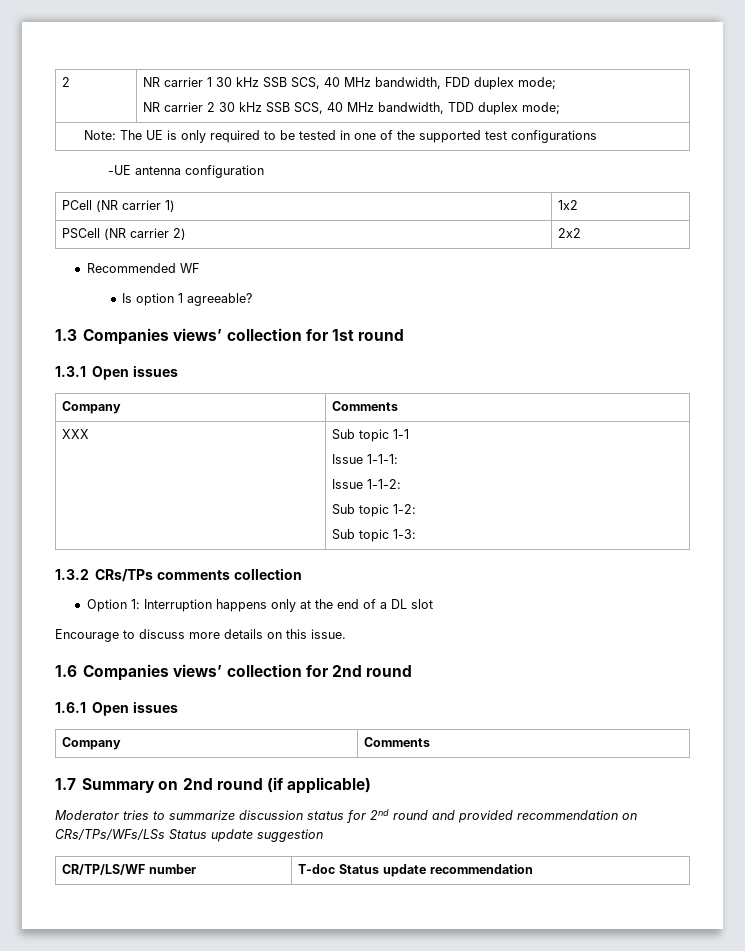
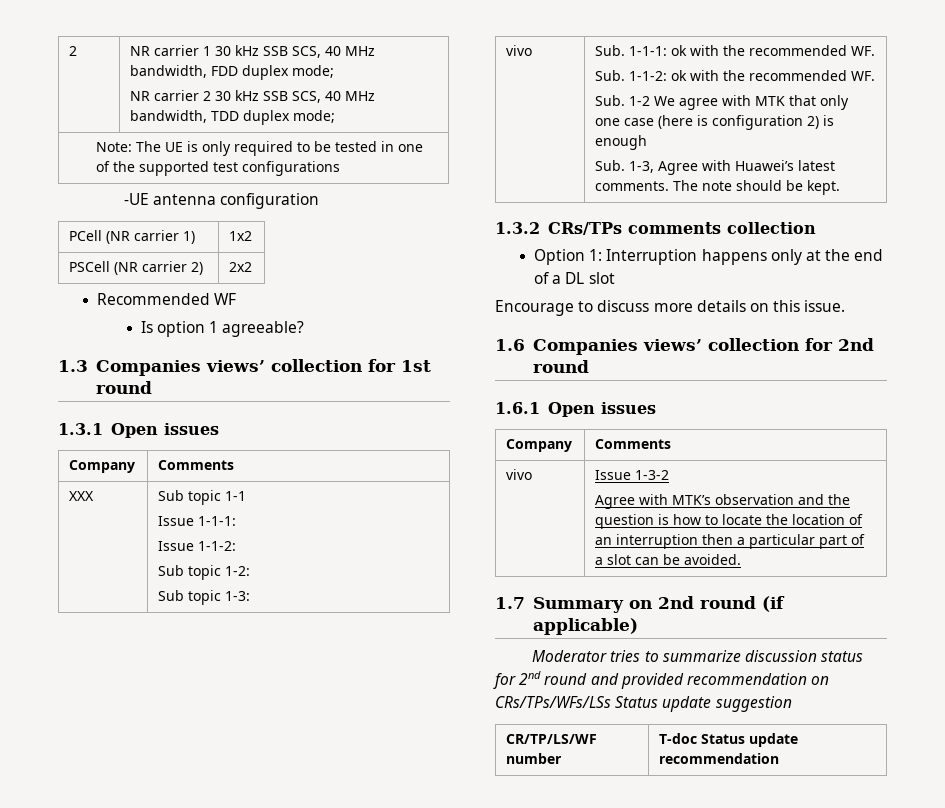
+ vivo | Sub. 1-1-1: ok with the recommended WF.
+ Sub. 1-1-2: ok with the recommended WF.
+ Sub. 1-2 We agree with MTK that only one case (here is configuration 2) is enough
+ Sub. 1-3, Agree with Huawei’s latest comments. The note should be kept.
+ vivo | Issue 1-3-2
+ Agree with MTK’s observation and the question is how to locate the location of an interruption then a particular part of a slot can be avoided.

